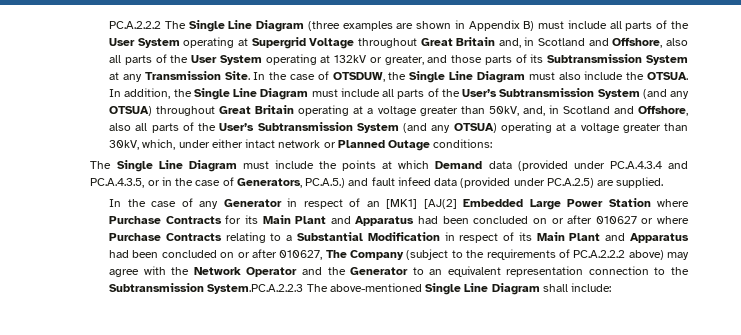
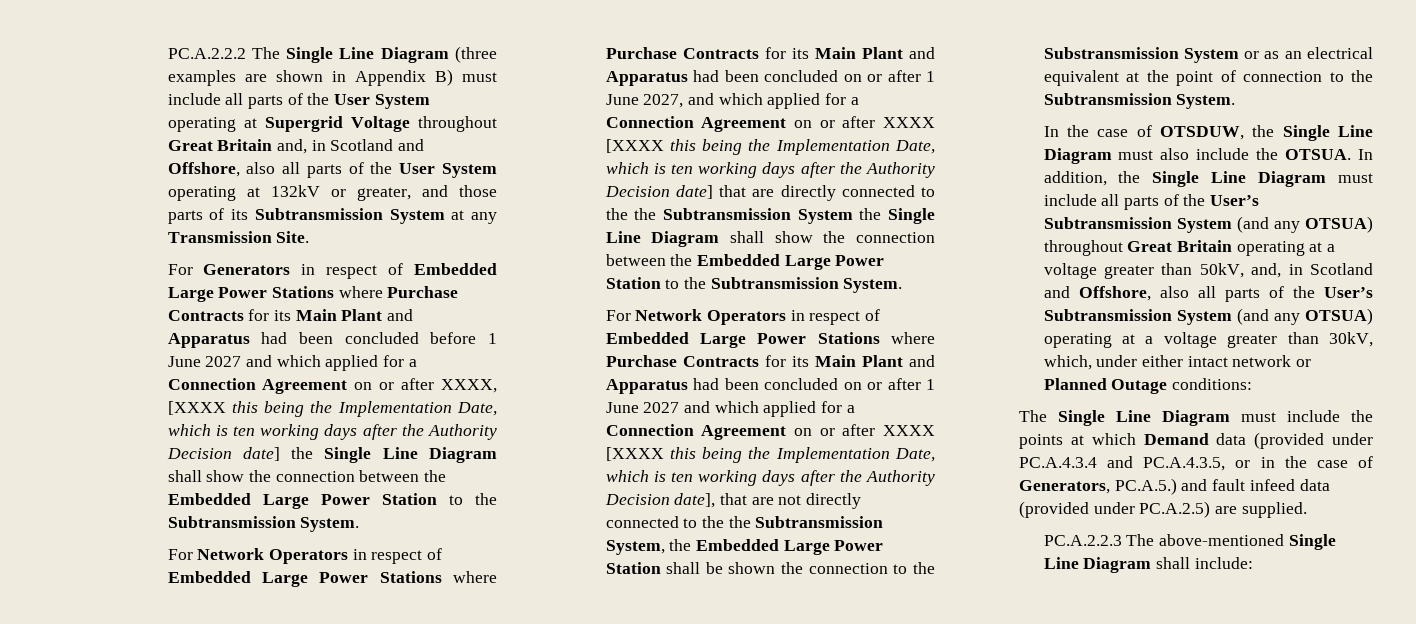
- PC.A.2.2.2 The Single Line Diagram (three examples are shown in Appendix B) must include all parts of the User System operating at Supergrid Voltage throughout Great Britain and, in Scotland and Offshore, also all parts of the User System operating at 132kV or greater, and those parts of its Subtransmission System at any Transmission Site. In the case of OTSDUW, the Single Line Diagram must also include the OTSUA.
+ PC.A.2.2.2 The Single Line Diagram (three examples are shown in Appendix B) must include all parts of the User System operating at Supergrid Voltage throughout Great Britain and, in Scotland and Offshore, also all parts of the User System operating at 132kV or greater, and those parts of its Subtransmission System at any Transmission Site.
+ For Generators in respect of Embedded Large Power Stations where Purchase Contracts for its Main Plant and Apparatus had been concluded before 1 June 2027 and which applied for a Connection Agreement on or after XXXX, [XXXX this being the Implementation Date, which is ten working days after the Authority Decision date] the Single Line Diagram shall show the connection between the Embedded Large Power Station to the Subtransmission System.
+ For Network Operators in respect of Embedded Large Power Stations where Purchase Contracts for its Main Plant and Apparatus had been concluded on or after 1 June 2027, and which applied for a Connection Agreement on or after XXXX [XXXX this being the Implementation Date, which is ten working days after the Authority Decision date] that are directly connected to the the Subtransmission System the Single Line Diagram shall show the connection between the Embedded Large Power Station to the Subtransmission System.
+ For Network Operators in respect of Embedded Large Power Stations where Purchase Contracts for its Main Plant and Apparatus had been concluded on or after 1 June 2027 and which applied for a Connection Agreement on or after XXXX [XXXX this being the Implementation Date, which is ten working days after the Authority Decision date], that are not directly connected to the the Subtransmission System, the Embedded Large Power Station shall be shown the connection to the Substransmission System or as an electrical equivalent at the point of connection to the Subtransmission System.
+ In the case of OTSDUW, the Single Line Diagram must also include the OTSUA.
- In the case of any Generator in respect of an [MK1] [AJ(2] Embedded Large Power Station where Purchase Contracts for its Main Plant and Apparatus had been concluded on or after 010627 or where Purchase Contracts relating to a Substantial Modification in respect of its Main Plant and Apparatus had been concluded on or after 010627, The Company (subject to the requirements of PC.A.2.2.2 above) may agree with the Network Operator and the Generator to an equivalent representation connection to the Subtransmission System.PC.A.2.2.3 The above-mentioned Single Line Diagram shall include:
+ PC.A.2.2.3 The above-mentioned Single Line Diagram shall include:

